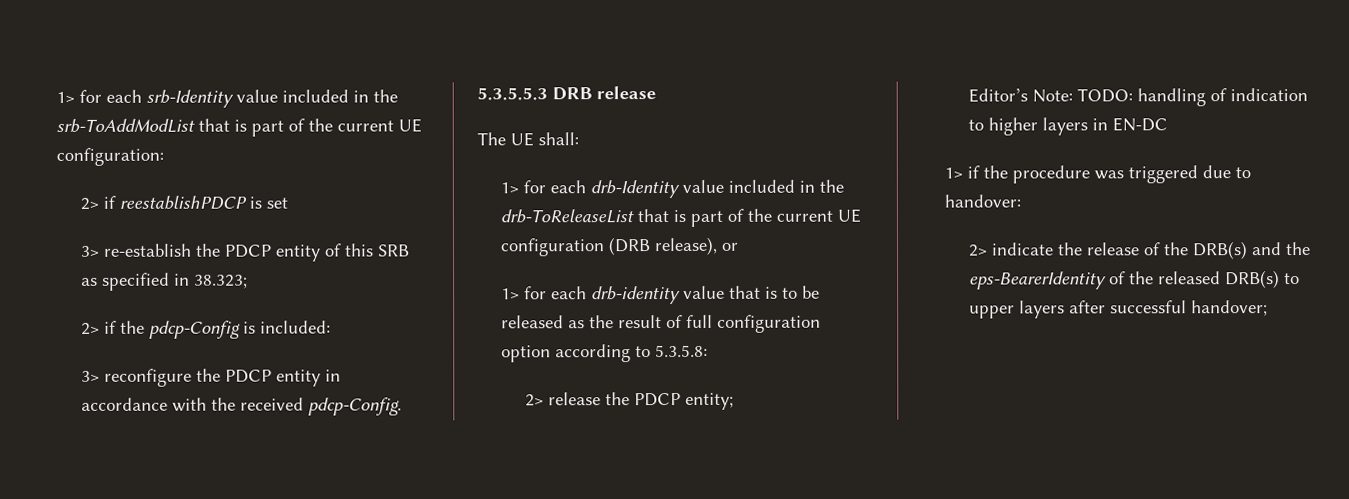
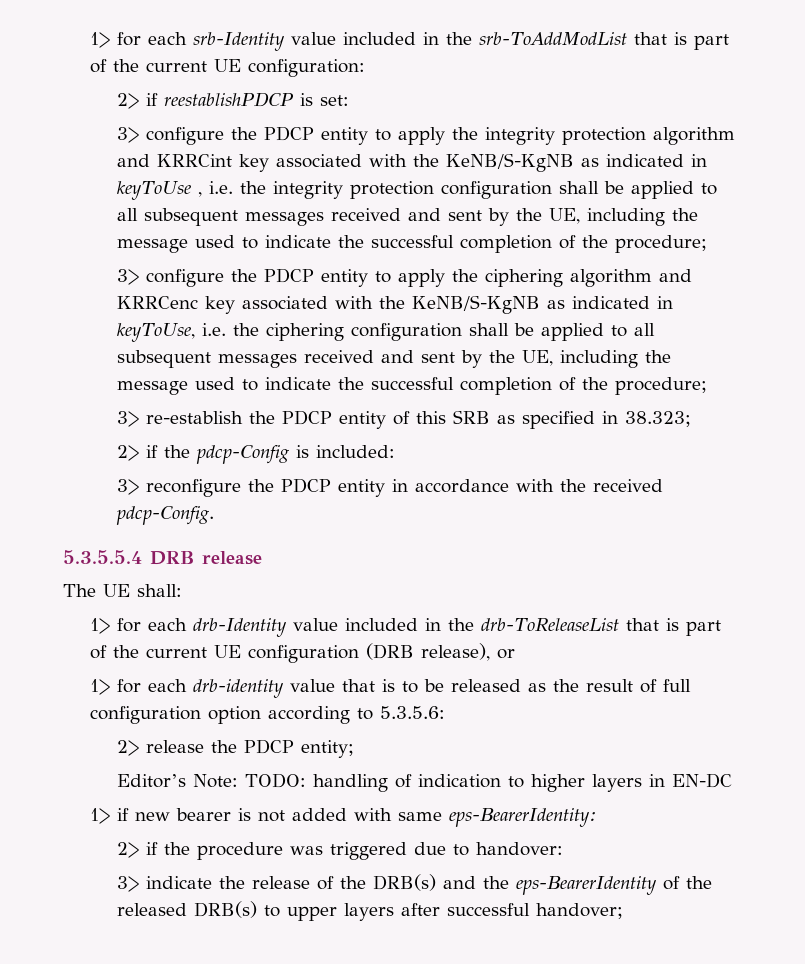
- 2> if reestablishPDCP is set
+ 2> if reestablishPDCP is set:
+ 3> configure the PDCP entity to apply the integrity protection algorithm and KRRCint key associated with the KeNB/S-KgNB as indicated in keyToUse , i.e. the integrity protection configuration shall be applied to all subsequent messages received and sent by the UE, including the message used to indicate the successful completion of the procedure;
+ 3> configure the PDCP entity to apply the ciphering algorithm and KRRCenc key associated with the KeNB/S-KgNB as indicated in keyToUse, i.e. the ciphering configuration shall be applied to all subsequent messages received and sent by the UE, including the message used to indicate the successful completion of the procedure;
- 5.3.5.5.3 DRB release
+ 5.3.5.5.4 DRB release
- 1> for each drb-identity value that is to be released as the result of full configuration option according to 5.3.5.8:
+ 1> for each drb-identity value that is to be released as the result of full configuration option according to 5.3.5.6:
- 1> if the procedure was triggered due to handover:
+ 1> if new bearer is not added with same eps-BearerIdentity:
+ 2> if the procedure was triggered due to handover:
- 2> indicate the release of the DRB(s) and the eps-BearerIdentity of the released DRB(s) to upper layers after successful handover;
+ 3> indicate the release of the DRB(s) and the eps-BearerIdentity of the released DRB(s) to upper layers after successful handover;

